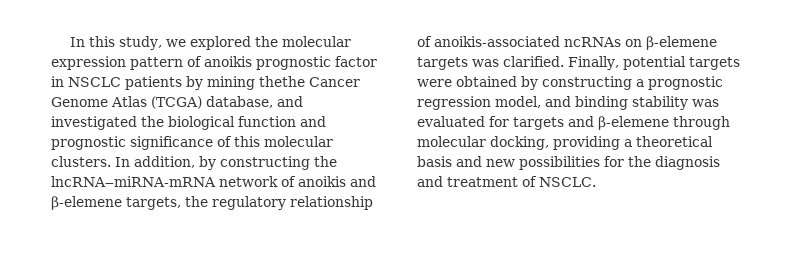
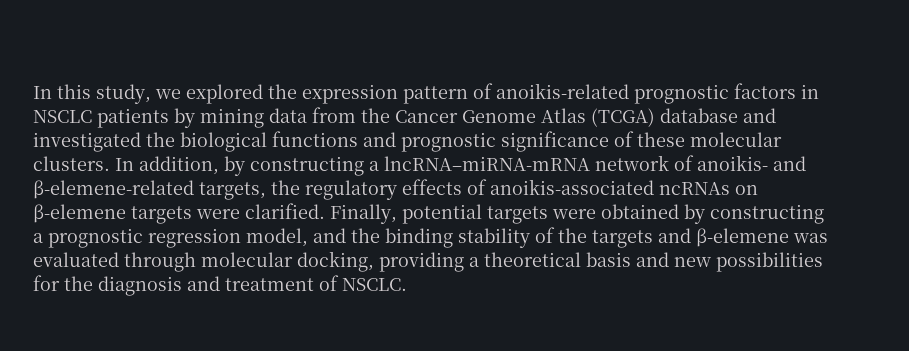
- In this study, we explored the molecular expression pattern of anoikis prognostic factor in NSCLC patients by mining thethe Cancer Genome Atlas (TCGA) database, and investigated the biological function and prognostic significance of this molecular clusters.
+ In this study, we explored the expression pattern of anoikis-related prognostic factors in NSCLC patients by mining data from the Cancer Genome Atlas (TCGA) database and investigated the biological functions and prognostic significance of these molecular clusters.
- In addition, by constructing the lncRNA‒miRNA-mRNA network of anoikis and β-elemene targets, the regulatory relationship of anoikis-associated ncRNAs on β-elemene targets was clarified.
+ In addition, by constructing a lncRNA‒miRNA-mRNA network of anoikis- and β-elemene-related targets, the regulatory effects of anoikis-associated ncRNAs on β-elemene targets were clarified.
- Finally, potential targets were obtained by constructing a prognostic regression model, and binding stability was evaluated for targets and β-elemene through molecular docking, providing a theoretical basis and new possibilities for the diagnosis and treatment of NSCLC.
+ Finally, potential targets were obtained by constructing a prognostic regression model, and the binding stability of the targets and β-elemene was evaluated through molecular docking, providing a theoretical basis and new possibilities for the diagnosis and treatment of NSCLC.

